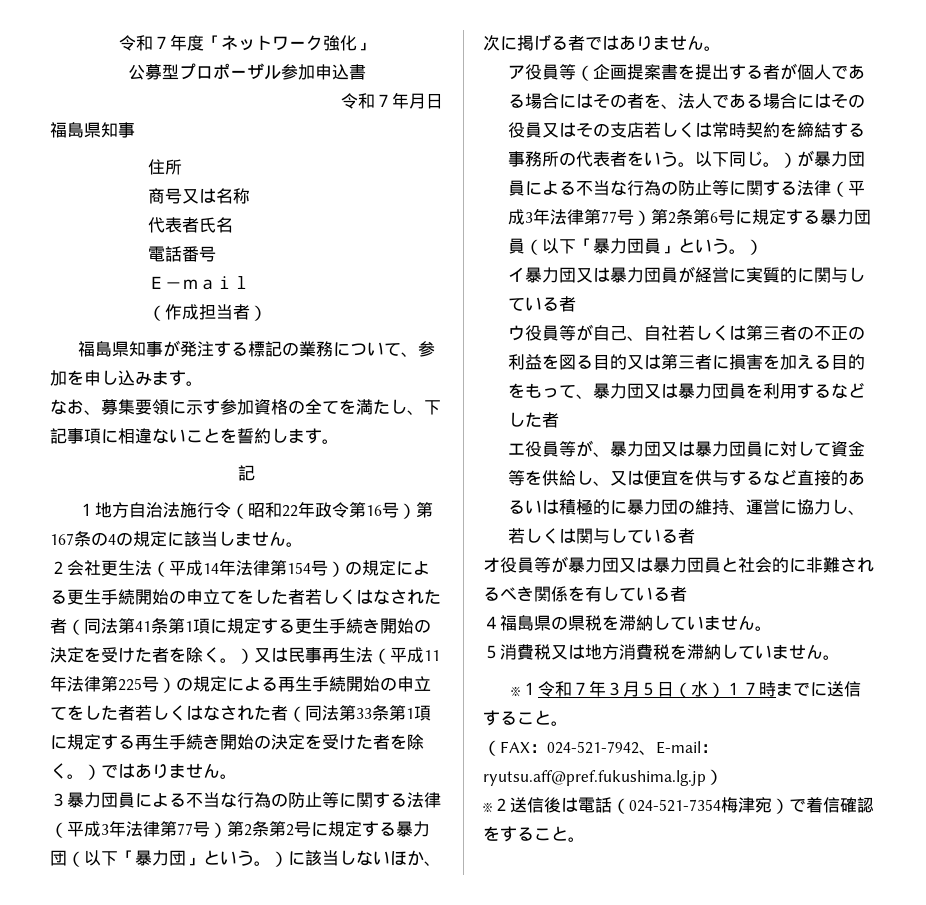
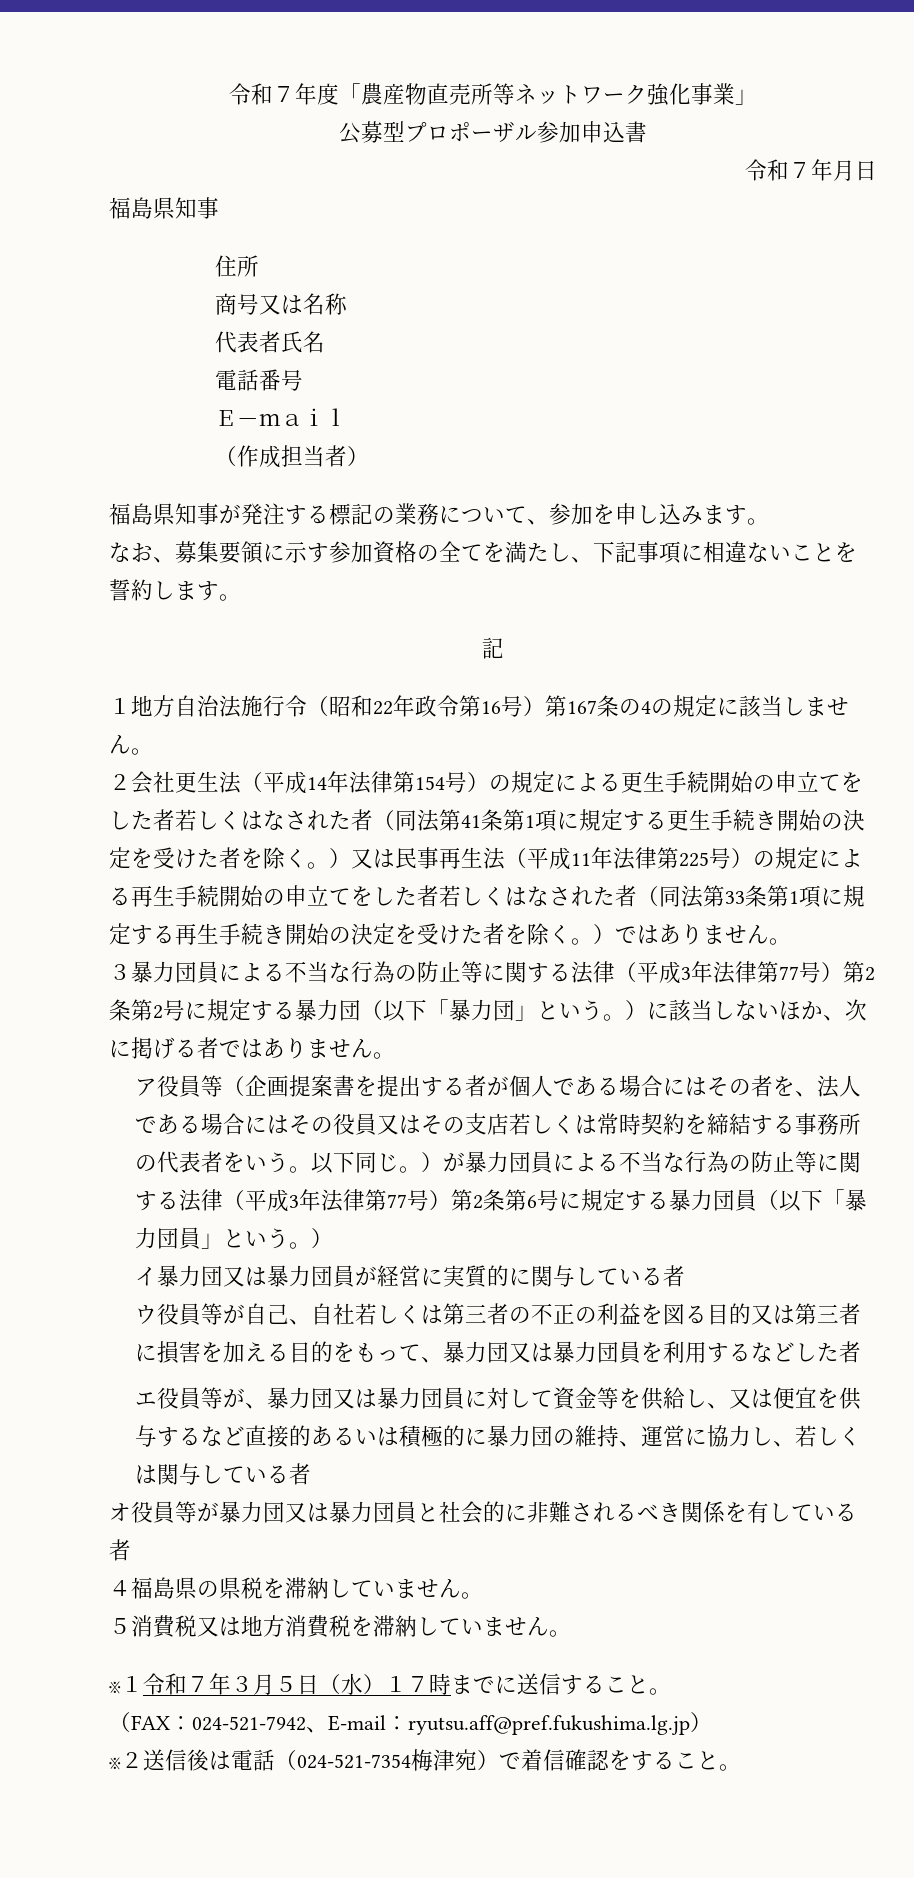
- 令和７年度「ネットワーク強化」
+ 令和７年度「農産物直売所等ネットワーク強化事業」

